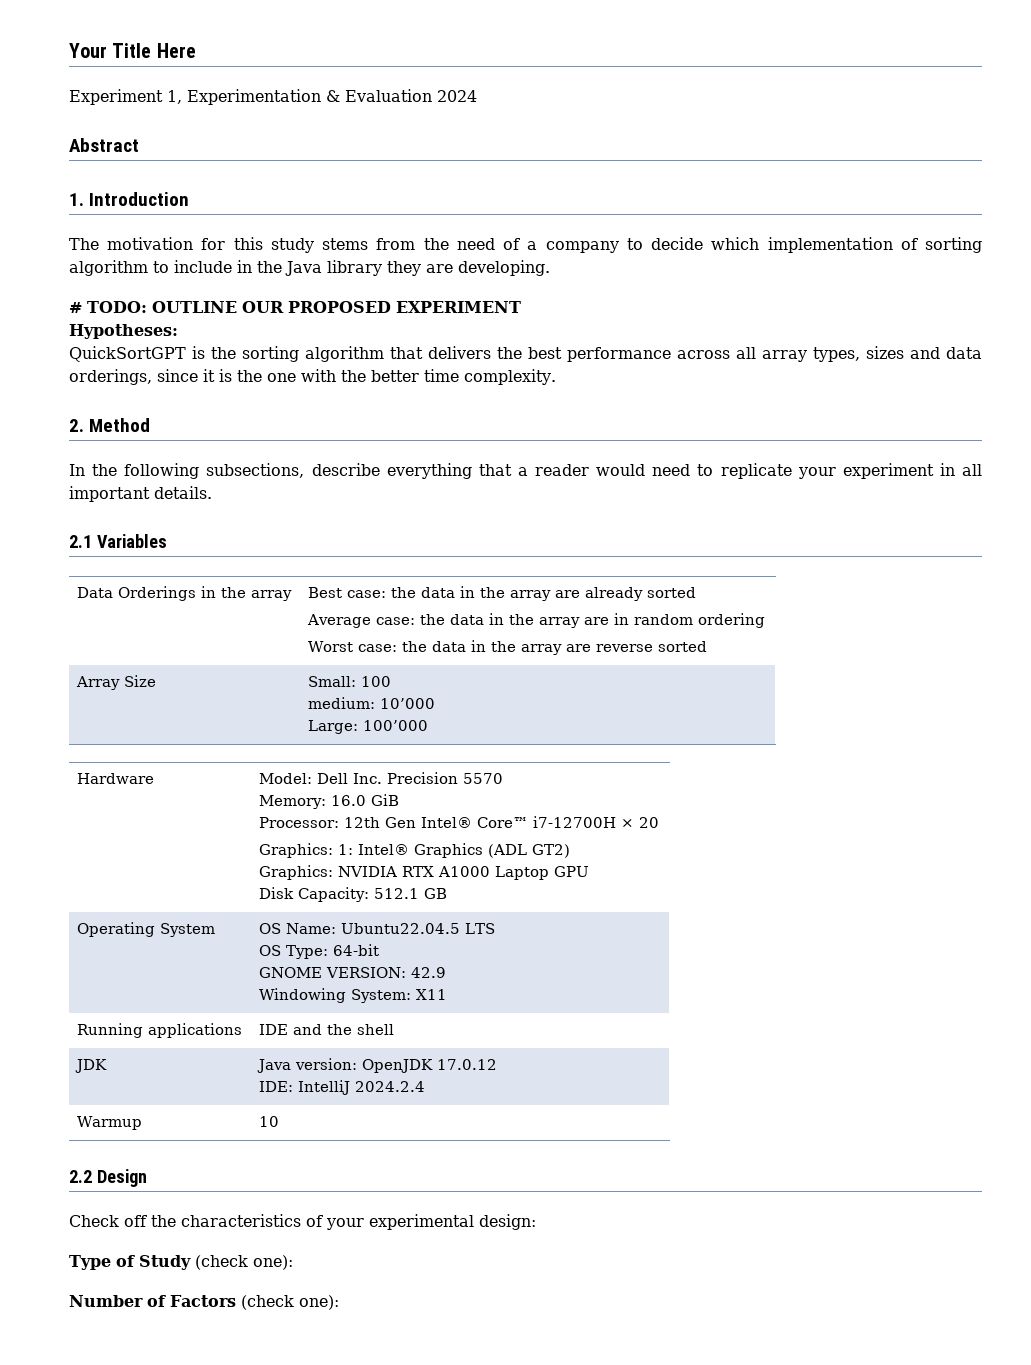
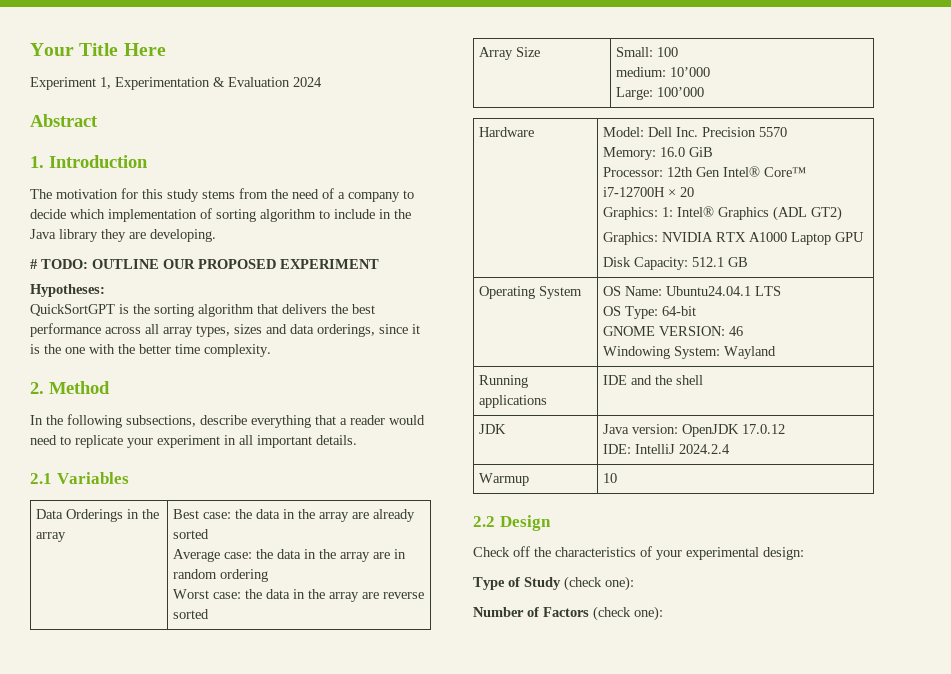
- Operating System | OS Name: Ubuntu22.04.5 LTS
+ Operating System | OS Name: Ubuntu24.04.1 LTS
  OS Type: 64-bit
- GNOME VERSION: 42.9
- Windowing System: X11
+ GNOME VERSION: 46
+ Windowing System: Wayland

